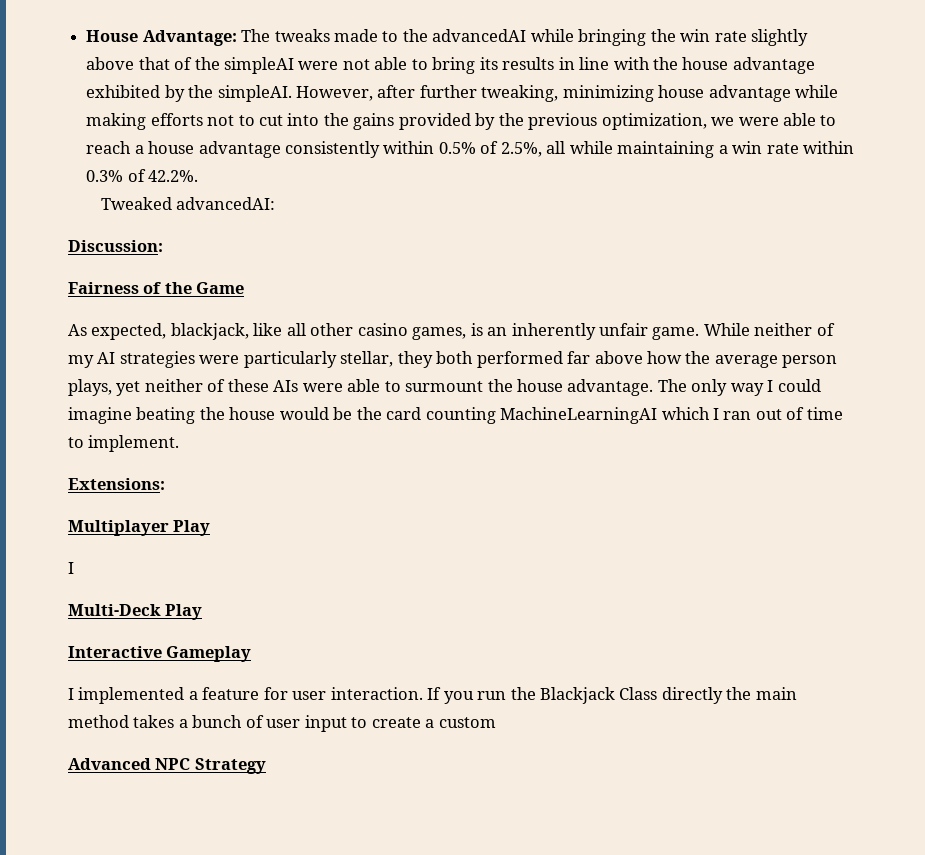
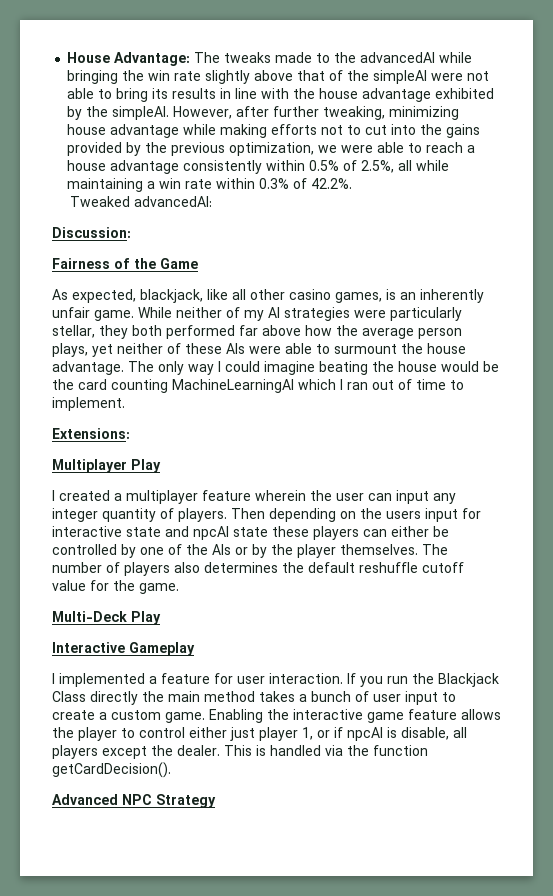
  Multiplayer Play
- I
+ I created a multiplayer feature wherein the user can input any integer quantity of players. Then depending on the users input for interactive state and npcAI state these players can either be controlled by one of the AIs or by the player themselves. The number of players also determines the default reshuffle cutoff value for the game.
- If you run the Blackjack Class directly the main method takes a bunch of user input to create a custom
+ If you run the Blackjack Class directly the main method takes a bunch of user input to create a custom game. Enabling the interactive game feature allows the player to control either just player 1, or if npcAI is disable, all players except the dealer. This is handled via the function getCardDecision().

